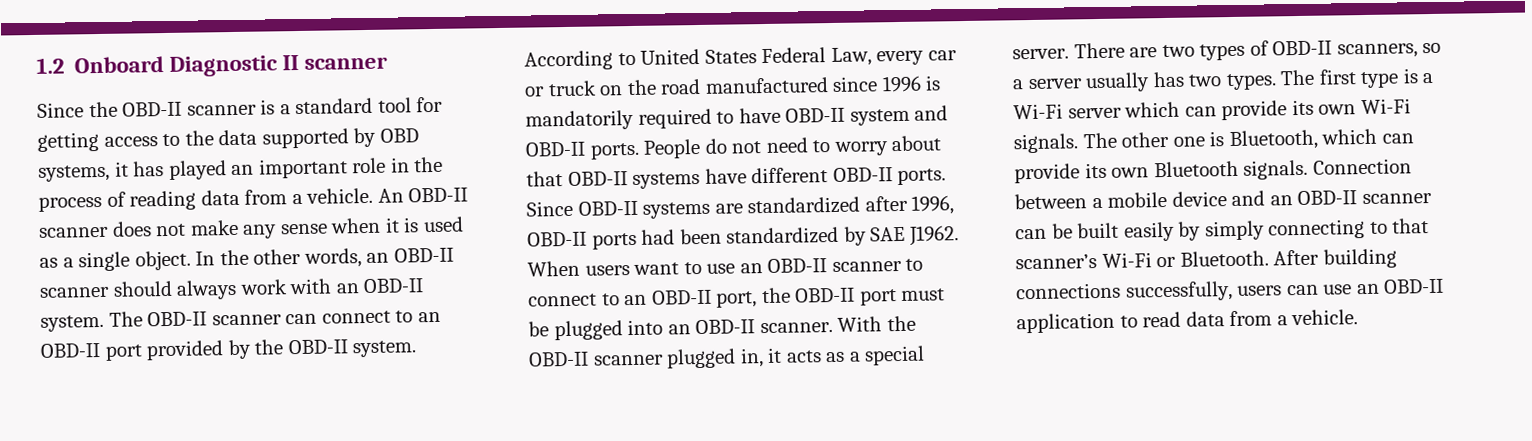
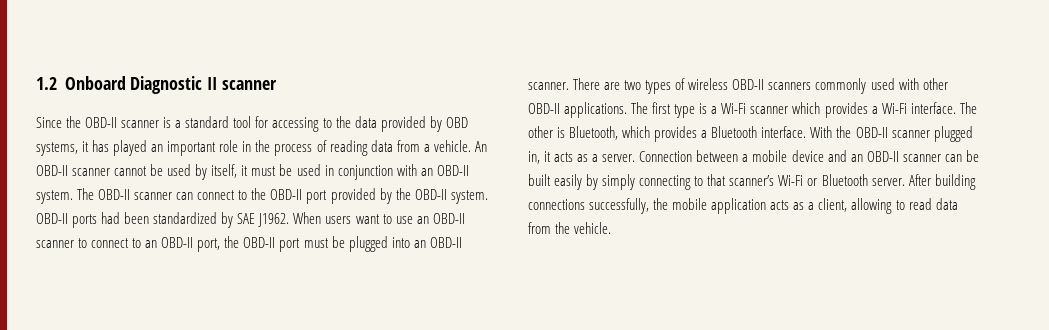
- Since the OBD-II scanner is a standard tool for getting access to the data supported by OBD systems, it has played an important role in the process of reading data from a vehicle.
+ Since the OBD-II scanner is a standard tool for accessing to the data provided by OBD systems, it has played an important role in the process of reading data from a vehicle.
- An OBD-II scanner does not make any sense when it is used as a single object. In the other words, an OBD-II scanner should always work with an OBD-II system.
+ An OBD-II scanner cannot be used by itself, it must be used in conjunction with an OBD-II system.
- The OBD-II scanner can connect to an OBD-II port provided by the OBD-II system.
+ The OBD-II scanner can connect to the OBD-II port provided by the OBD-II system.
- According to United States Federal Law, every car or truck on the road manufactured since 1996 is mandatorily required to have OBD-II system and OBD-II ports. People do not need to worry about that OBD-II systems have different OBD-II ports. Since OBD-II systems are standardized after 1996, OBD-II ports had been standardized by SAE J1962.
+ OBD-II ports had been standardized by SAE J1962.
+ There are two types of wireless OBD-II scanners commonly used with other OBD-II applications. The first type is a Wi-Fi scanner which provides a Wi-Fi interface. The other is Bluetooth, which provides a Bluetooth interface.
- With the OBD-II scanner plugged in, it acts as a special server. There are two types of OBD-II scanners, so a server usually has two types. The first type is a Wi-Fi server which can provide its own Wi-Fi signals. The other one is Bluetooth, which can provide its own Bluetooth signals.
+ With the OBD-II scanner plugged in, it acts as a server.
- Connection between a mobile device and an OBD-II scanner can be built easily by simply connecting to that scanner’s Wi-Fi or Bluetooth.
+ Connection between a mobile device and an OBD-II scanner can be built easily by simply connecting to that scanner’s Wi-Fi or Bluetooth server.
- After building connections successfully, users can use an OBD-II application to read data from a vehicle.
+ After building connections successfully, the mobile application acts as a client, allowing to read data from the vehicle.

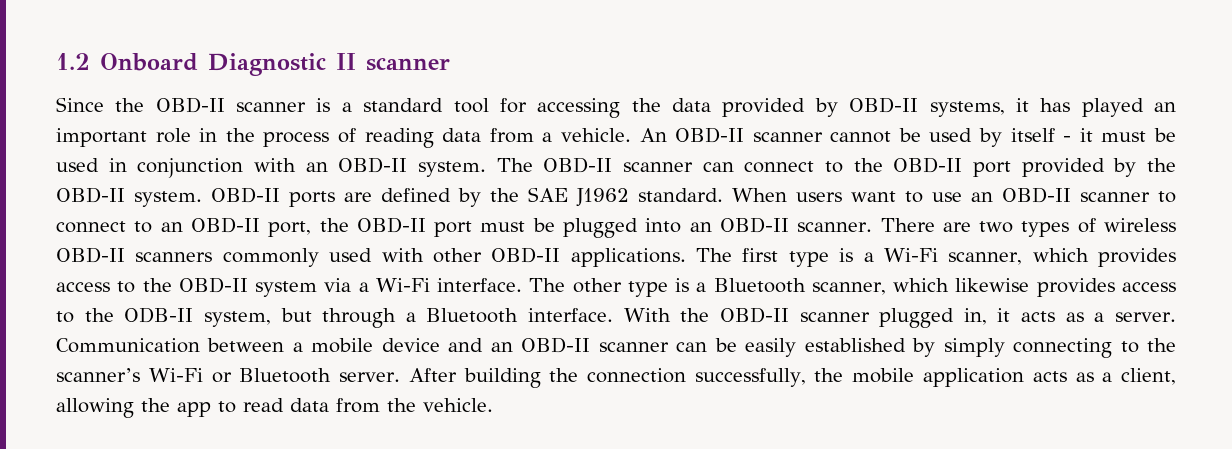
- Since the OBD-II scanner is a standard tool for accessing to the data provided by OBD systems, it has played an important role in the process of reading data from a vehicle.
+ Since the OBD-II scanner is a standard tool for accessing the data provided by OBD-II systems, it has played an important role in the process of reading data from a vehicle.
- An OBD-II scanner cannot be used by itself, it must be used in conjunction with an OBD-II system.
+ An OBD-II scanner cannot be used by itself - it must be used in conjunction with an OBD-II system.
- OBD-II ports had been standardized by SAE J1962.
+ OBD-II ports are defined by the SAE J1962 standard.
- The first type is a Wi-Fi scanner which provides a Wi-Fi interface.
+ The first type is a Wi-Fi scanner, which provides access to the OBD-II system via a Wi-Fi interface.
- The other is Bluetooth, which provides a Bluetooth interface.
+ The other type is a Bluetooth scanner, which likewise provides access to the ODB-II system, but through a Bluetooth interface.
- Connection between a mobile device and an OBD-II scanner can be built easily by simply connecting to that scanner’s Wi-Fi or Bluetooth server.
+ Communication between a mobile device and an OBD-II scanner can be easily established by simply connecting to the scanner’s Wi-Fi or Bluetooth server.
- After building connections successfully, the mobile application acts as a client, allowing to read data from the vehicle.
+ After building the connection successfully, the mobile application acts as a client, allowing the app to read data from the vehicle.

